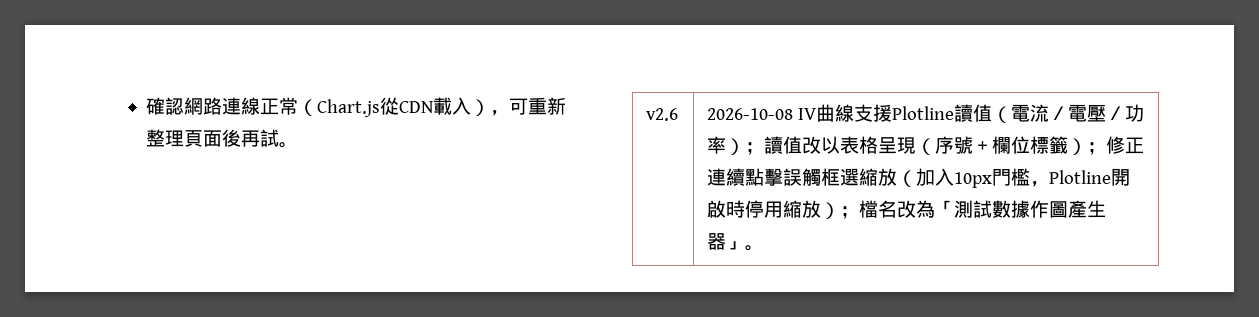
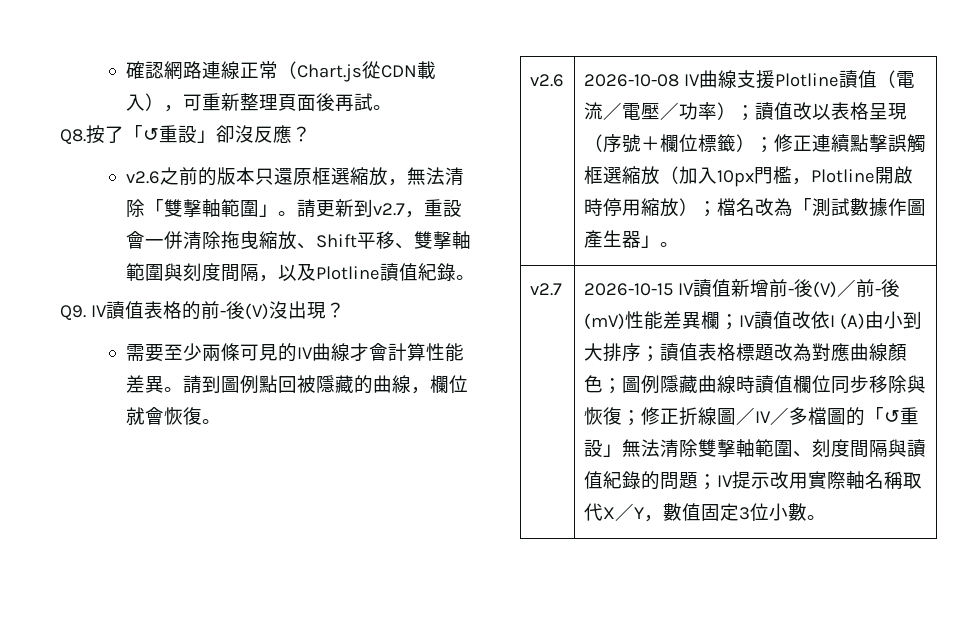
+ Q8.按了「↺重設」卻沒反應？
+ v2.6之前的版本只還原框選縮放，無法清除「雙擊軸範圍」。請更新到v2.7，重設會一併清除拖曳縮放、Shift平移、雙擊軸範圍與刻度間隔，以及Plotline讀值紀錄。
+ Q9. IV讀值表格的前-後(V)沒出現？
+ 需要至少兩條可見的IV曲線才會計算性能差異。請到圖例點回被隱藏的曲線，欄位就會恢復。
+ v2.7 | 2026-10-15 IV讀值新增前-後(V)／前-後(mV)性能差異欄；IV讀值改依I (A)由小到大排序；讀值表格標題改為對應曲線顏色；圖例隱藏曲線時讀值欄位同步移除與恢復；修正折線圖／IV／多檔圖的「↺重設」無法清除雙擊軸範圍、刻度間隔與讀值紀錄的問題；IV提示改用實際軸名稱取代X／Y，數值固定3位小數。

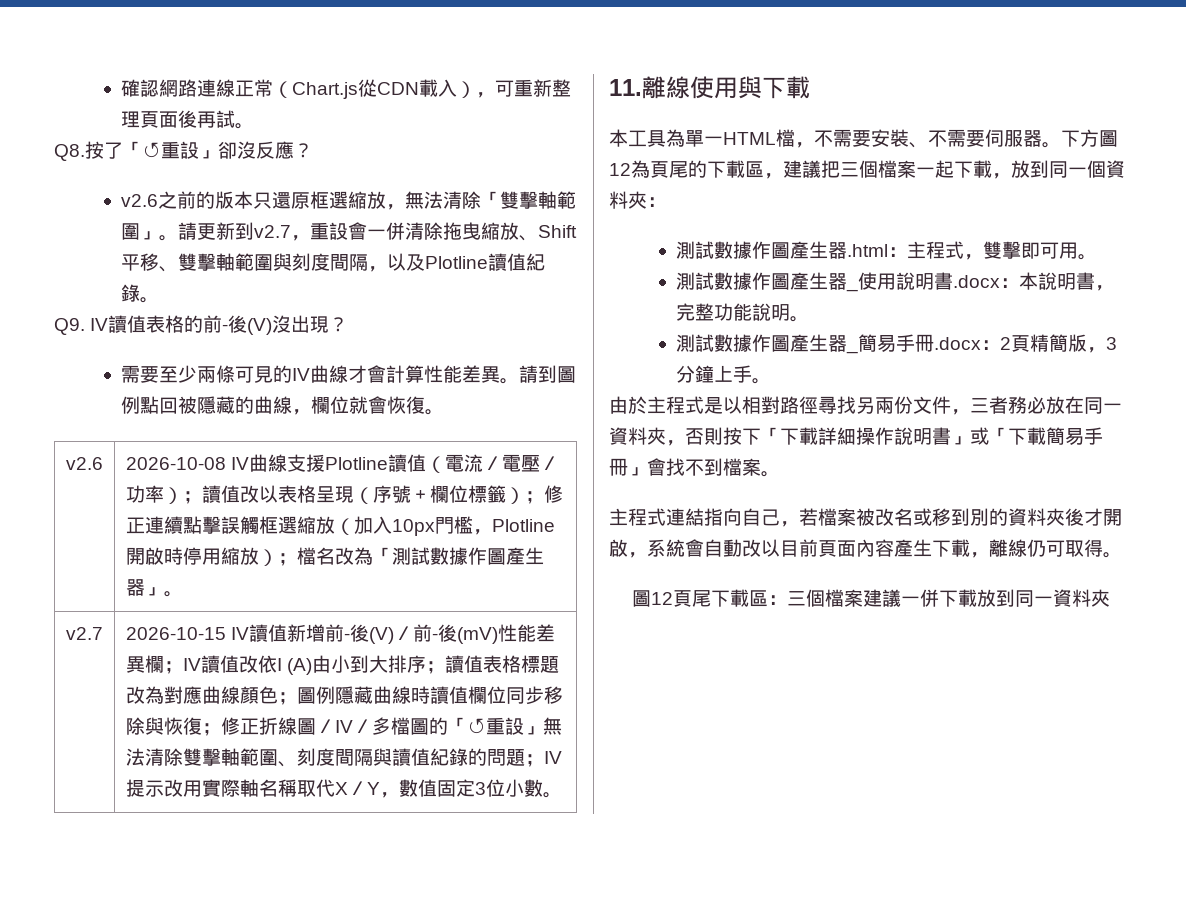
+ 11.離線使用與下載
+ 本工具為單一HTML檔，不需要安裝、不需要伺服器。下方圖12為頁尾的下載區，建議把三個檔案一起下載，放到同一個資料夾：
+ 測試數據作圖產生器.html：主程式，雙擊即可用。
+ 測試數據作圖產生器_使用說明書.docx：本說明書，完整功能說明。
+ 測試數據作圖產生器_簡易手冊.docx：2頁精簡版，3分鐘上手。
+ 由於主程式是以相對路徑尋找另兩份文件，三者務必放在同一資料夾，否則按下「下載詳細操作說明書」或「下載簡易手冊」會找不到檔案。
+ 主程式連結指向自己，若檔案被改名或移到別的資料夾後才開啟，系統會自動改以目前頁面內容產生下載，離線仍可取得。
+ 圖12頁尾下載區：三個檔案建議一併下載放到同一資料夾

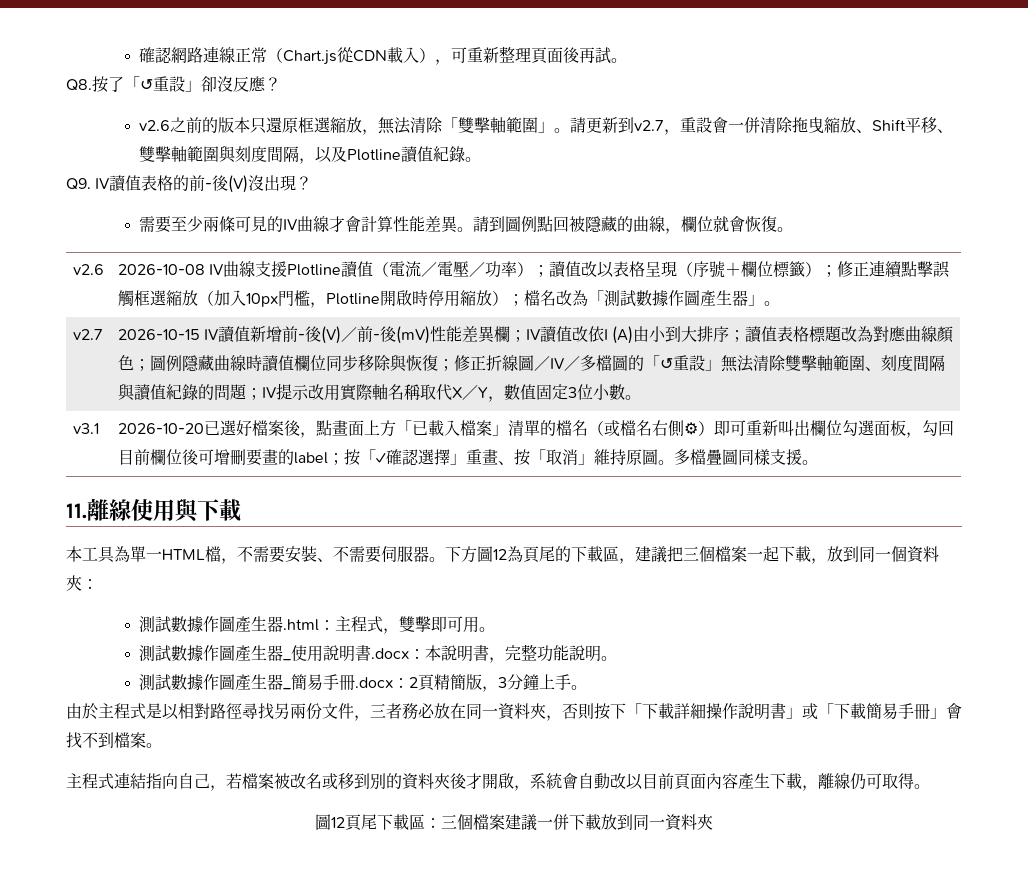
+ v3.1 | 2026-10-20已選好檔案後，點畫面上方「已載入檔案」清單的檔名（或檔名右側⚙）即可重新叫出欄位勾選面板，勾回目前欄位後可增刪要畫的label；按「✓確認選擇」重畫、按「取消」維持原圖。多檔疊圖同樣支援。

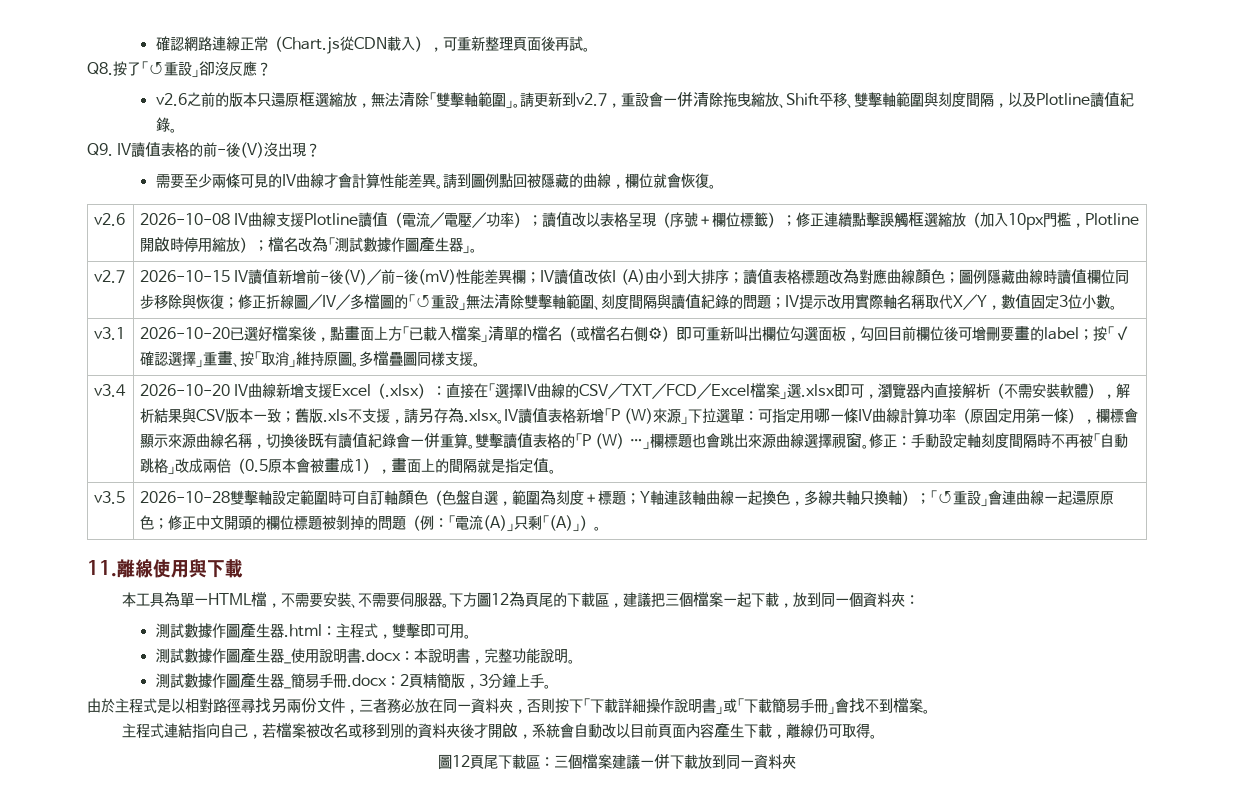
+ v3.4 | 2026-10-20 IV曲線新增支援Excel（.xlsx）：直接在「選擇IV曲線的CSV／TXT／FCD／Excel檔案」選.xlsx即可，瀏覽器內直接解析（不需安裝軟體），解析結果與CSV版本一致；舊版.xls不支援，請另存為.xlsx。IV讀值表格新增「P (W)來源」下拉選單：可指定用哪一條IV曲線計算功率（原固定用第一條），欄標會顯示來源曲線名稱，切換後既有讀值紀錄會一併重算。雙擊讀值表格的「P (W) …」欄標題也會跳出來源曲線選擇視窗。修正：手動設定軸刻度間隔時不再被「自動跳格」改成兩倍（0.5原本會被畫成1），畫面上的間隔就是指定值。
+ v3.5 | 2026-10-28雙擊軸設定範圍時可自訂軸顏色（色盤自選，範圍為刻度＋標題；Y軸連該軸曲線一起換色，多線共軸只換軸）；「↺重設」會連曲線一起還原原色；修正中文開頭的欄位標題被剝掉的問題（例：「電流(A)」只剩「(A)」）。

